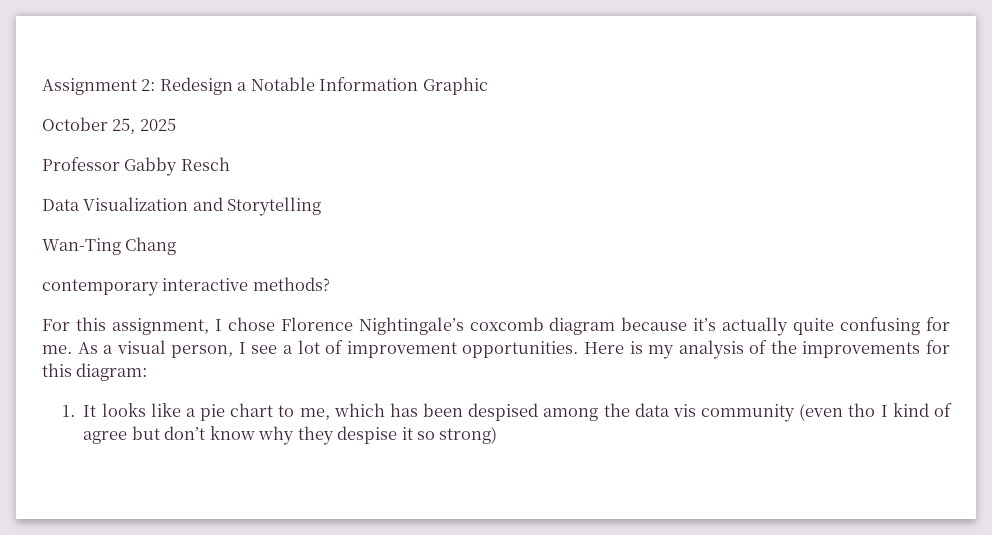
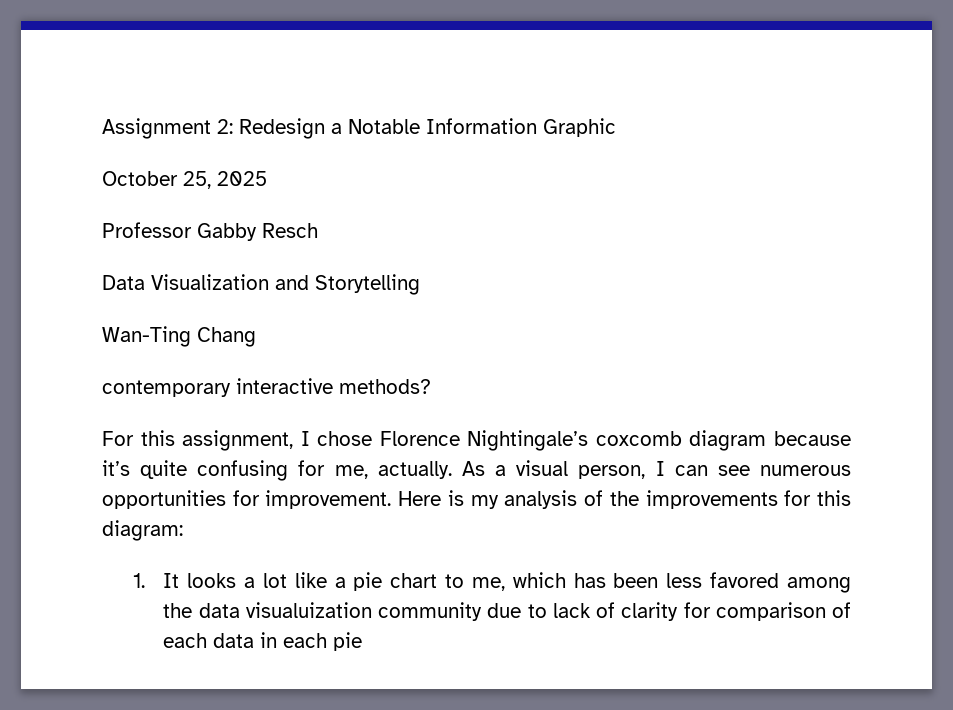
- For this assignment, I chose Florence Nightingale’s coxcomb diagram because it’s actually quite confusing for me.
+ For this assignment, I chose Florence Nightingale’s coxcomb diagram because it’s quite confusing for me, actually.
- As a visual person, I see a lot of improvement opportunities.
+ As a visual person, I can see numerous opportunities for improvement.
- 1. It looks like a pie chart to me, which has been despised among the data vis community (even tho I kind of agree but don’t know why they despise it so strong)
+ 1. It looks a lot like a pie chart to me, which has been less favored among the data visualuization community due to lack of clarity for comparison of each data in each pie

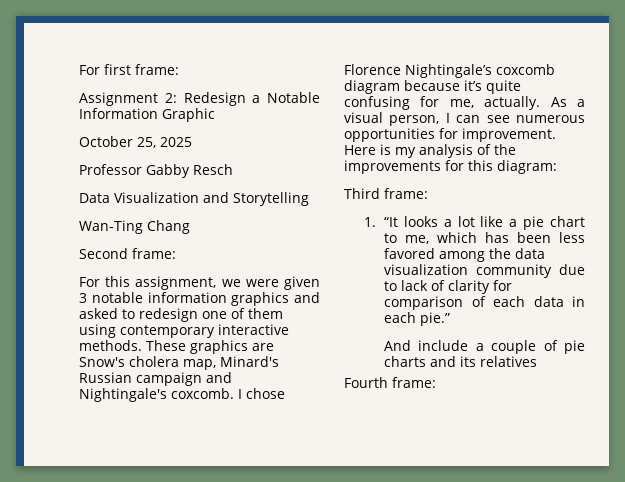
+ For first frame:
- contemporary interactive methods?
+ Second frame:
- For this assignment, I chose Florence Nightingale’s coxcomb diagram because it’s quite confusing for me, actually.
+ For this assignment, we were given 3 notable information graphics and asked to redesign one of them using contemporary interactive methods. These graphics are Snow's cholera map, Minard's Russian campaign and Nightingale's coxcomb. I chose Florence Nightingale’s coxcomb diagram because it’s quite confusing for me, actually.
+ Third frame:
- 1. It looks a lot like a pie chart to me, which has been less favored among the data visualuization community due to lack of clarity for comparison of each data in each pie
+ 1. “It looks a lot like a pie chart to me, which has been less favored among the data visualization community due to lack of clarity for comparison of each data in each pie.”
+ And include a couple of pie charts and its relatives
+ Fourth frame:

